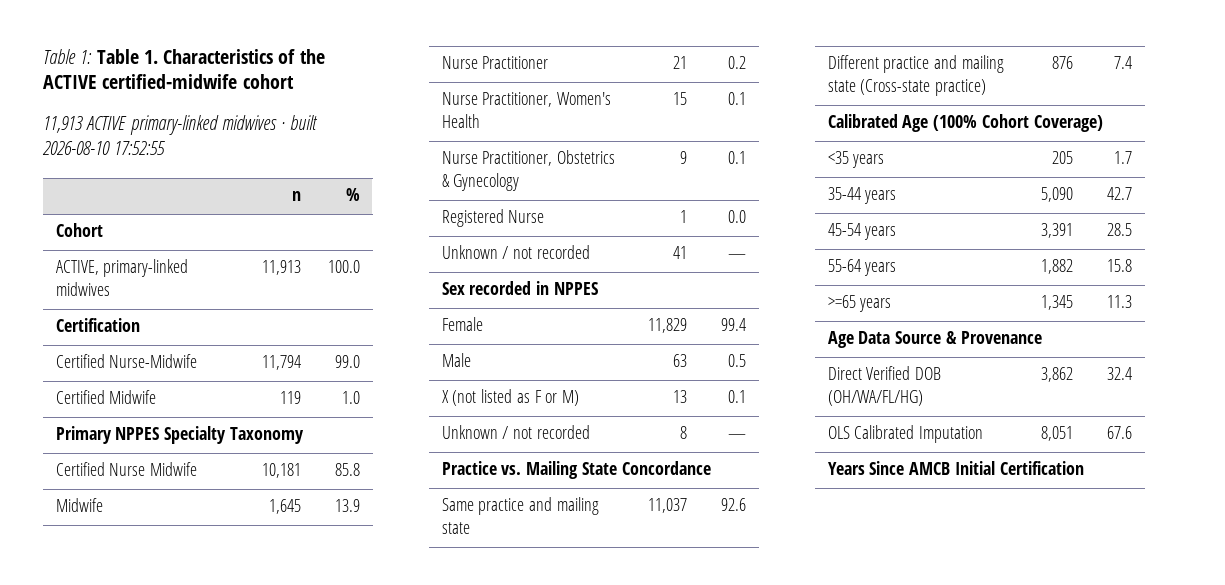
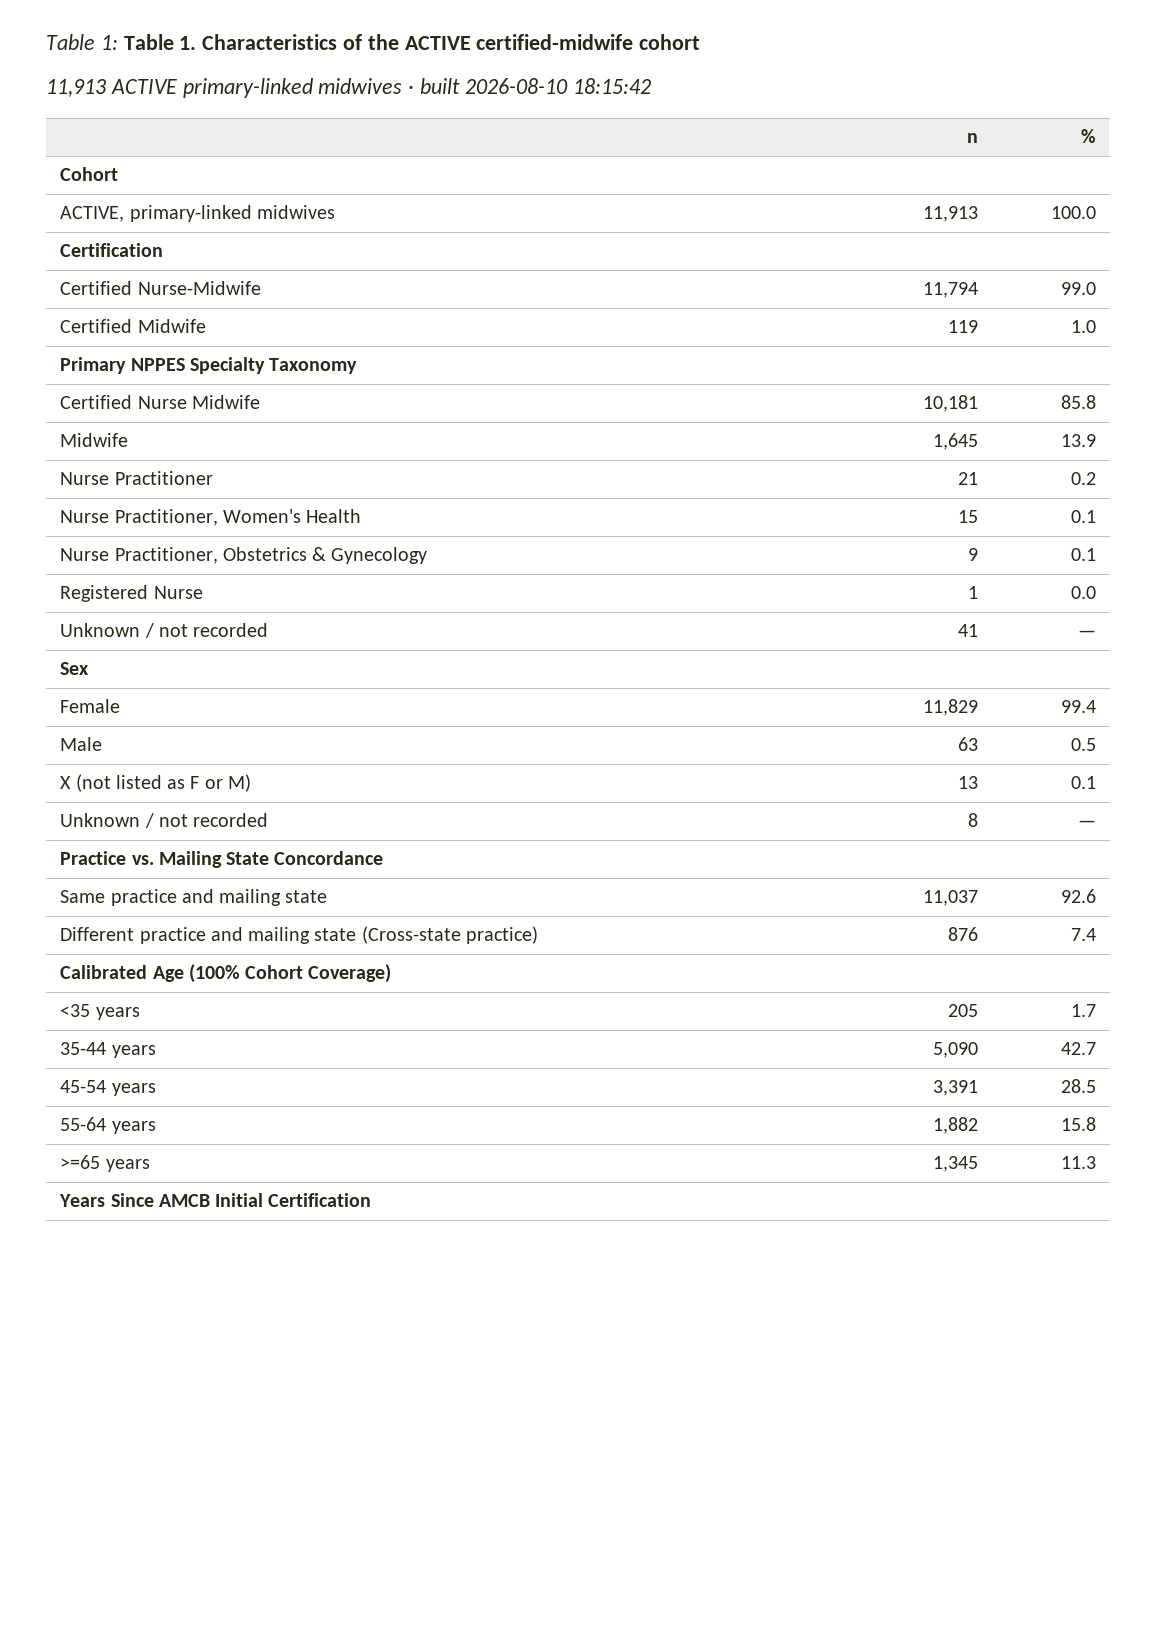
- 11,913 ACTIVE primary-linked midwives · built 2026-08-10 17:52:55
+ 11,913 ACTIVE primary-linked midwives · built 2026-08-10 18:15:42
- Sex recorded in NPPES
+ Sex
- Age Data Source & Provenance
- Direct Verified DOB (OH/WA/FL/HG) | 3,862 | 32.4
- OLS Calibrated Imputation | 8,051 | 67.6

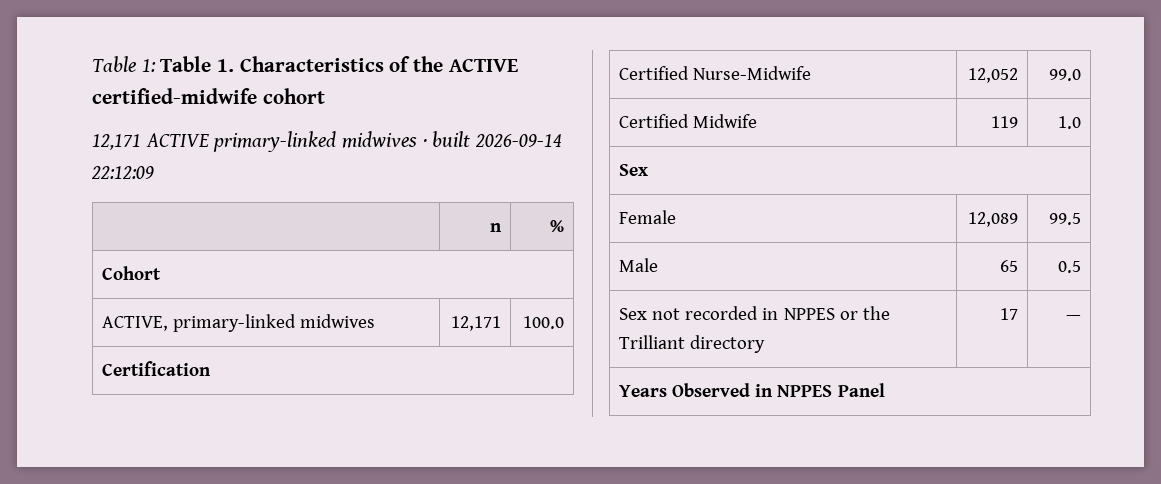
- 11,913 ACTIVE primary-linked midwives · built 2026-08-10 18:15:42
+ 12,171 ACTIVE primary-linked midwives · built 2026-09-14 22:12:09
- ACTIVE, primary-linked midwives | 11,913 | 100.0
+ ACTIVE, primary-linked midwives | 12,171 | 100.0
- Certified Nurse-Midwife | 11,794 | 99.0
+ Certified Nurse-Midwife | 12,052 | 99.0
- Primary NPPES Specialty Taxonomy
- Certified Nurse Midwife | 10,181 | 85.8
- Midwife | 1,645 | 13.9
- Nurse Practitioner | 21 | 0.2
- Nurse Practitioner, Women's Health | 15 | 0.1
- Nurse Practitioner, Obstetrics & Gynecology | 9 | 0.1
- Registered Nurse | 1 | 0.0
- Unknown / not recorded | 41 | —
- Female | 11,829 | 99.4
+ Female | 12,089 | 99.5
- Male | 63 | 0.5
+ Male | 65 | 0.5
- X (not listed as F or M) | 13 | 0.1
- Unknown / not recorded | 8 | —
- Practice vs. Mailing State Concordance
- Same practice and mailing state | 11,037 | 92.6
- Different practice and mailing state (Cross-state practice) | 876 | 7.4
- Calibrated Age (100% Cohort Coverage)
- <35 years | 205 | 1.7
- 35-44 years | 5,090 | 42.7
- 45-54 years | 3,391 | 28.5
- 55-64 years | 1,882 | 15.8
- >=65 years | 1,345 | 11.3
- Years Since AMCB Initial Certification
+ Sex not recorded in NPPES or the Trilliant directory | 17 | —
+ Years Observed in NPPES Panel

